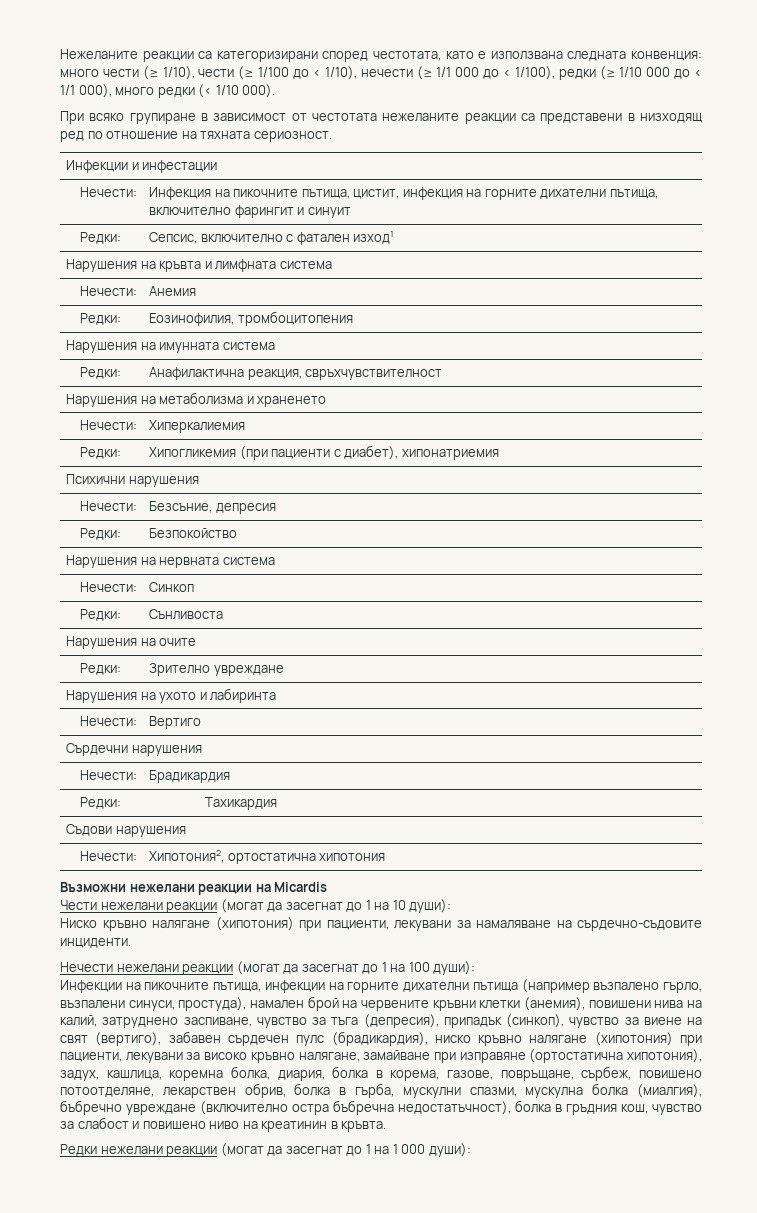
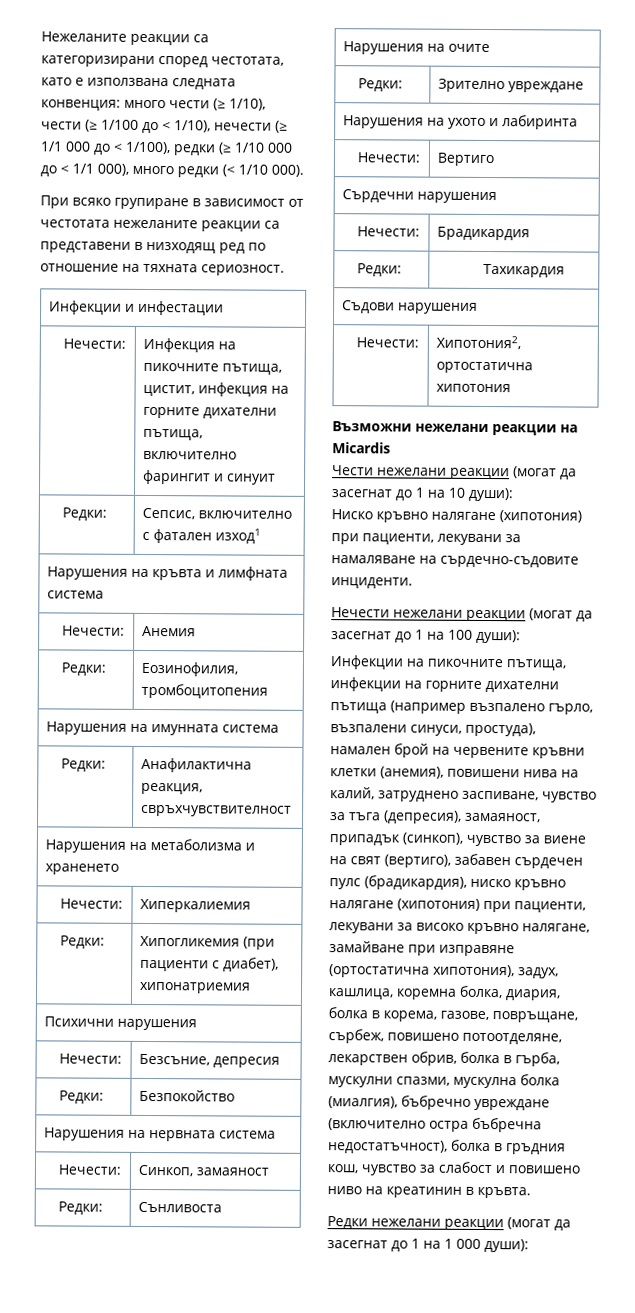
- Нечести: | Синкоп
+ Нечести: | Синкоп, замаяност
- Инфекции на пикочните пътища, инфекции на горните дихателни пътища (например възпалено гърло, възпалени синуси, простуда), намален брой на червените кръвни клетки (анемия), повишени нива на калий, затруднено заспиване, чувство за тъга (депресия), припадък (синкоп), чувство за виене на свят (вертиго), забавен сърдечен пулс (брадикардия), ниско кръвно налягане (хипотония) при пациенти, лекувани за високо кръвно налягане, замайване при изправяне (ортостатична хипотония), задух, кашлица, коремна болка, диария, болка в корема, газове, повръщане, сърбеж, повишено потоотделяне, лекарствен обрив, болка в гърба, мускулни спазми, мускулна болка (миалгия), бъбречно увреждане (включително остра бъбречна недостатъчност), болка в гръдния кош, чувство за слабост и повишено ниво на креатинин в кръвта.
+ Инфекции на пикочните пътища, инфекции на горните дихателни пътища (например възпалено гърло, възпалени синуси, простуда), намален брой на червените кръвни клетки (анемия), повишени нива на калий, затруднено заспиване, чувство за тъга (депресия), замаяност, припадък (синкоп), чувство за виене на свят (вертиго), забавен сърдечен пулс (брадикардия), ниско кръвно налягане (хипотония) при пациенти, лекувани за високо кръвно налягане, замайване при изправяне (ортостатична хипотония), задух, кашлица, коремна болка, диария, болка в корема, газове, повръщане, сърбеж, повишено потоотделяне, лекарствен обрив, болка в гърба, мускулни спазми, мускулна болка (миалгия), бъбречно увреждане (включително остра бъбречна недостатъчност), болка в гръдния кош, чувство за слабост и повишено ниво на креатинин в кръвта.

